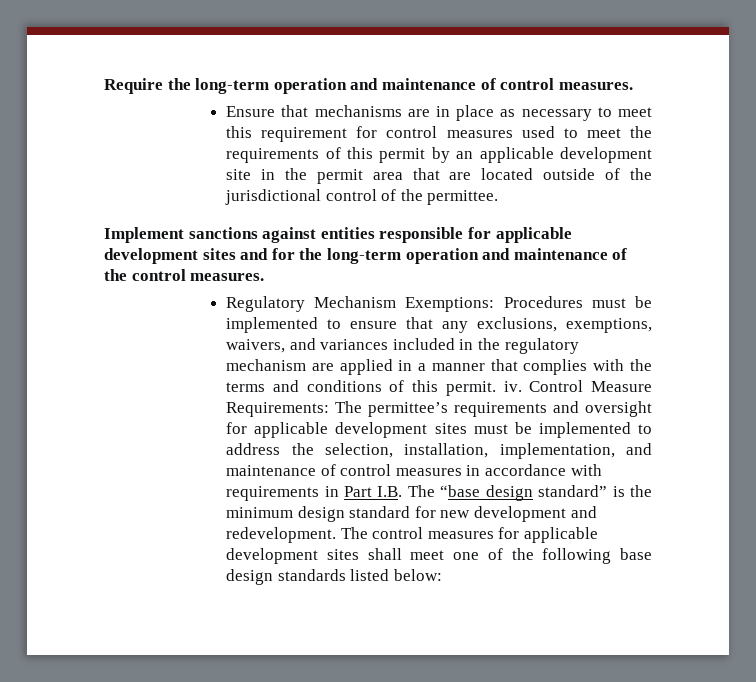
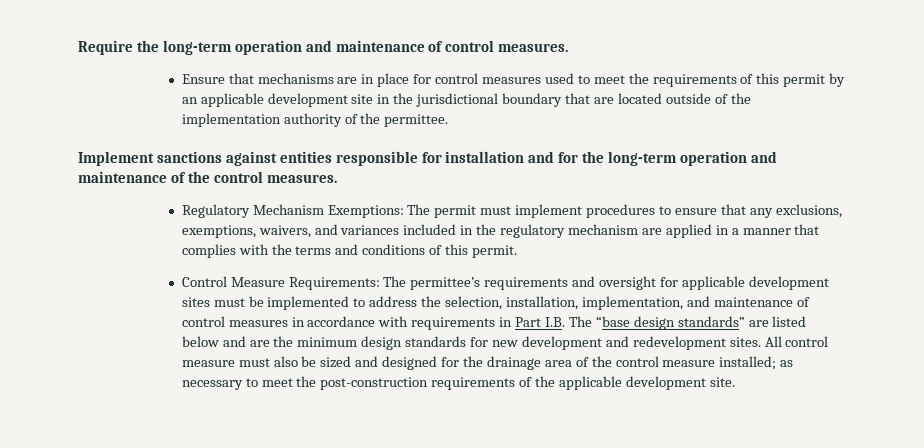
- Ensure that mechanisms are in place as necessary to meet this requirement for control measures used to meet the requirements of this permit by an applicable development site in the permit area that are located outside of the jurisdictional control of the permittee.
+ Ensure that mechanisms are in place for control measures used to meet the requirements of this permit by an applicable development site in the jurisdictional boundary that are located outside of the implementation authority of the permittee.
- Implement sanctions against entities responsible for applicable development sites and for the long-term operation and maintenance of the control measures.
+ Implement sanctions against entities responsible for installation and for the long-term operation and maintenance of the control measures.
- Procedures must be implemented to ensure that any exclusions, exemptions, waivers, and variances included in the regulatory mechanism are applied in a manner that complies with the terms and conditions of this permit. iv. Control Measure Requirements:
+ The permit must implement procedures to ensure that any exclusions, exemptions, waivers, and variances included in the regulatory mechanism are applied in a manner that complies with the terms and conditions of this permit.
+ Control Measure Requirements:
- The permittee’s requirements and oversight for applicable development sites must be implemented to address the selection, installation, implementation, and maintenance of control measures in accordance with requirements in Part I.B. The “base design standard” is the minimum design standard for new development and redevelopment. The control measures for applicable development sites shall meet one of the following base design standards listed below:
+ The permittee’s requirements and oversight for applicable development sites must be implemented to address the selection, installation, implementation, and maintenance of control measures in accordance with requirements in Part I.B. The “base design standards” are listed below and are the minimum design standards for new development and redevelopment sites. All control measure must also be sized and designed for the drainage area of the control measure installed; as necessary to meet the post-construction requirements of the applicable development site.

